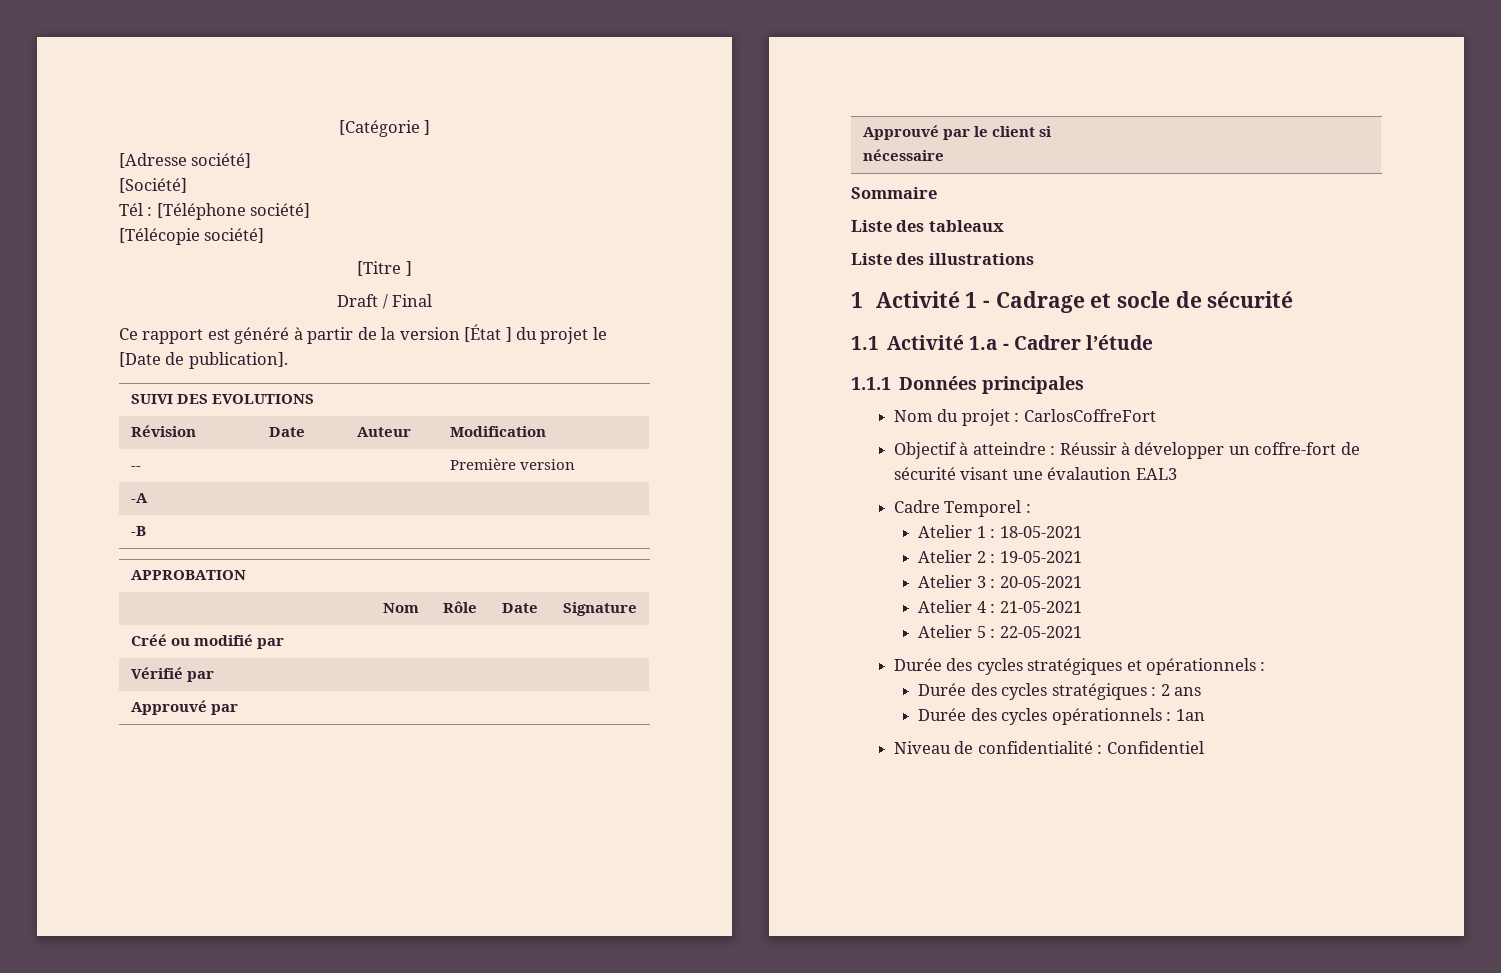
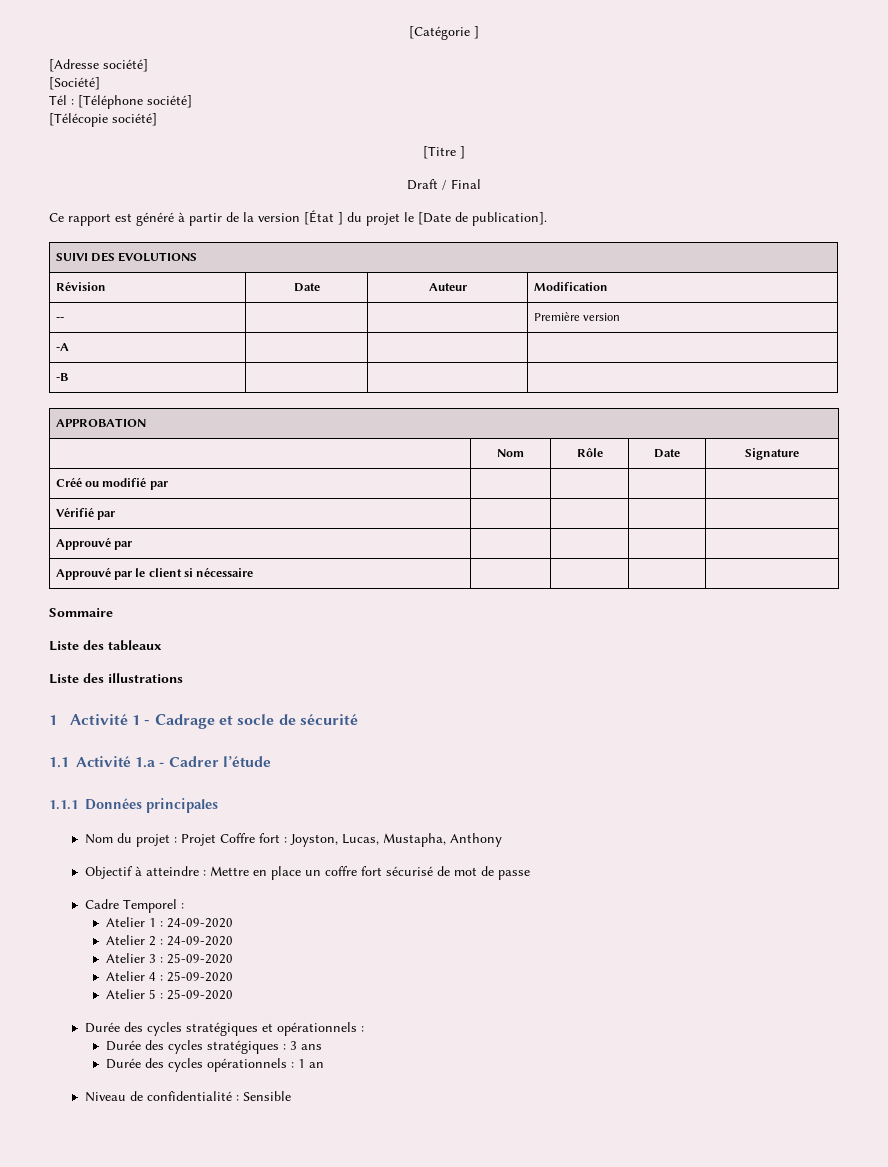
- Nom du projet : CarlosCoffreFort
- Objectif à atteindre : Réussir à développer un coffre-fort de sécurité visant une évalaution EAL3
+ Nom du projet : Projet Coffre fort : Joyston, Lucas, Mustapha, Anthony
+ Objectif à atteindre : Mettre en place un coffre fort sécurisé de mot de passe
- Atelier 1 : 18-05-2021
+ Atelier 1 : 24-09-2020
- Atelier 2 : 19-05-2021
+ Atelier 2 : 24-09-2020
- Atelier 3 : 20-05-2021
+ Atelier 3 : 25-09-2020
- Atelier 4 : 21-05-2021
+ Atelier 4 : 25-09-2020
- Atelier 5 : 22-05-2021
+ Atelier 5 : 25-09-2020
- Durée des cycles stratégiques : 2 ans
+ Durée des cycles stratégiques : 3 ans
- Durée des cycles opérationnels : 1an
+ Durée des cycles opérationnels : 1 an
- Niveau de confidentialité : Confidentiel
+ Niveau de confidentialité : Sensible

